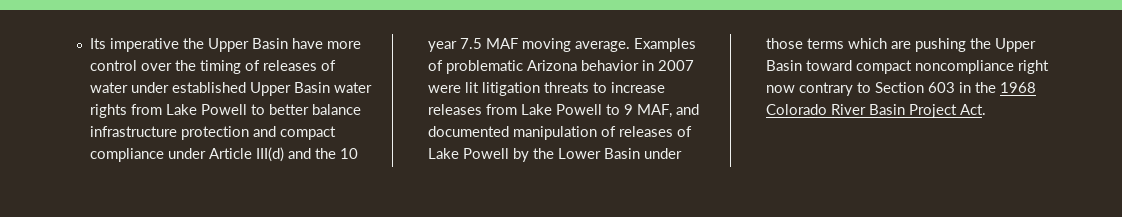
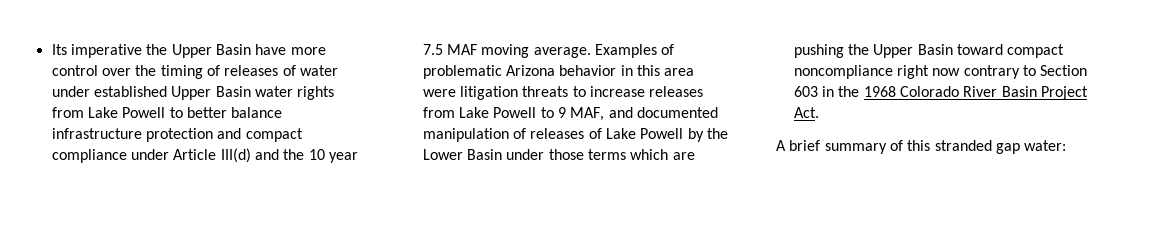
- Examples of problematic Arizona behavior in 2007 were lit litigation threats to increase releases from Lake Powell to 9 MAF, and documented manipulation of releases of Lake Powell by the Lower Basin under those terms which are pushing the Upper Basin toward compact noncompliance right now contrary to Section 603 in the 1968 Colorado River Basin Project Act.
+ Examples of problematic Arizona behavior in this area were litigation threats to increase releases from Lake Powell to 9 MAF, and documented manipulation of releases of Lake Powell by the Lower Basin under those terms which are pushing the Upper Basin toward compact noncompliance right now contrary to Section 603 in the 1968 Colorado River Basin Project Act.
+ A brief summary of this stranded gap water:

